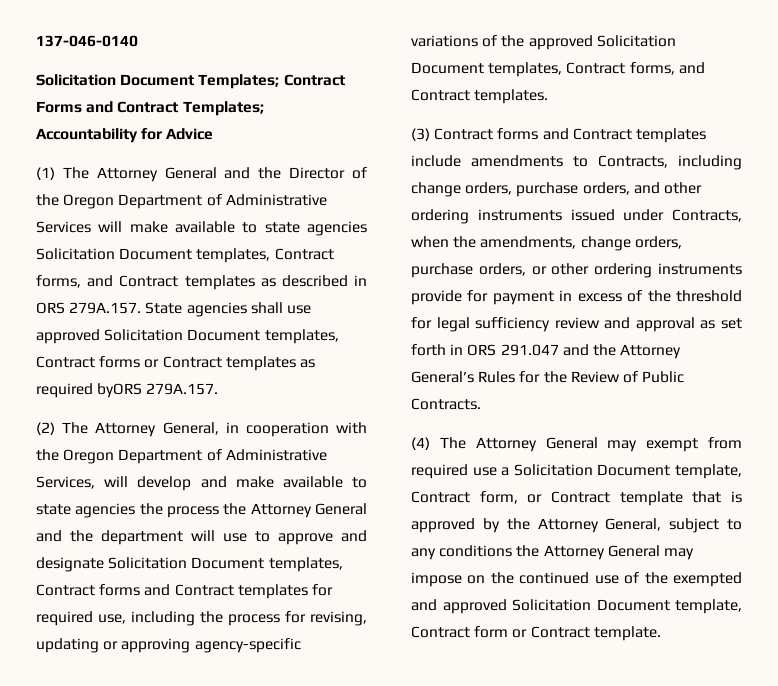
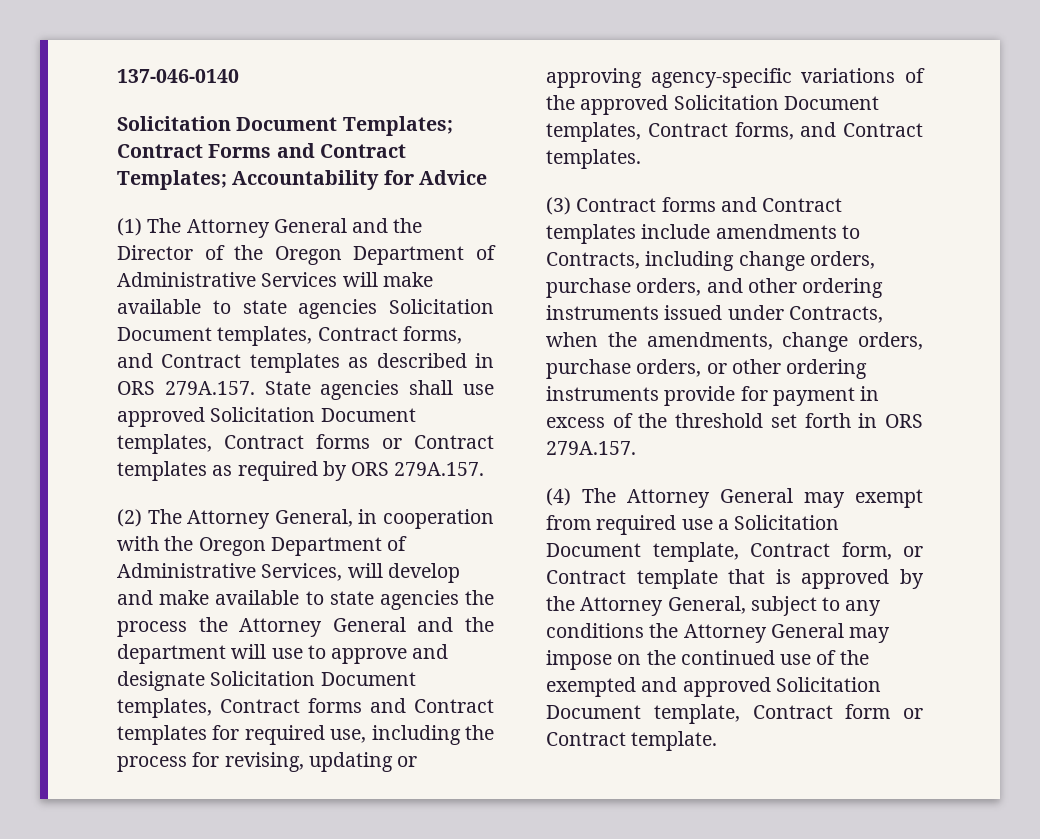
- (1) The Attorney General and the Director of the Oregon Department of Administrative Services will make available to state agencies Solicitation Document templates, Contract forms, and Contract templates as described in ORS 279A.157. State agencies shall use approved Solicitation Document templates, Contract forms or Contract templates as required byORS 279A.157.
+ (1) The Attorney General and the Director of the Oregon Department of Administrative Services will make available to state agencies Solicitation Document templates, Contract forms, and Contract templates as described in ORS 279A.157. State agencies shall use approved Solicitation Document templates, Contract forms or Contract templates as required by ORS 279A.157.
- (3) Contract forms and Contract templates include amendments to Contracts, including change orders, purchase orders, and other ordering instruments issued under Contracts, when the amendments, change orders, purchase orders, or other ordering instruments provide for payment in excess of the threshold for legal sufficiency review and approval as set forth in ORS 291.047 and the Attorney General’s Rules for the Review of Public Contracts.
+ (3) Contract forms and Contract templates include amendments to Contracts, including change orders, purchase orders, and other ordering instruments issued under Contracts, when the amendments, change orders, purchase orders, or other ordering instruments provide for payment in excess of the threshold set forth in ORS 279A.157.

